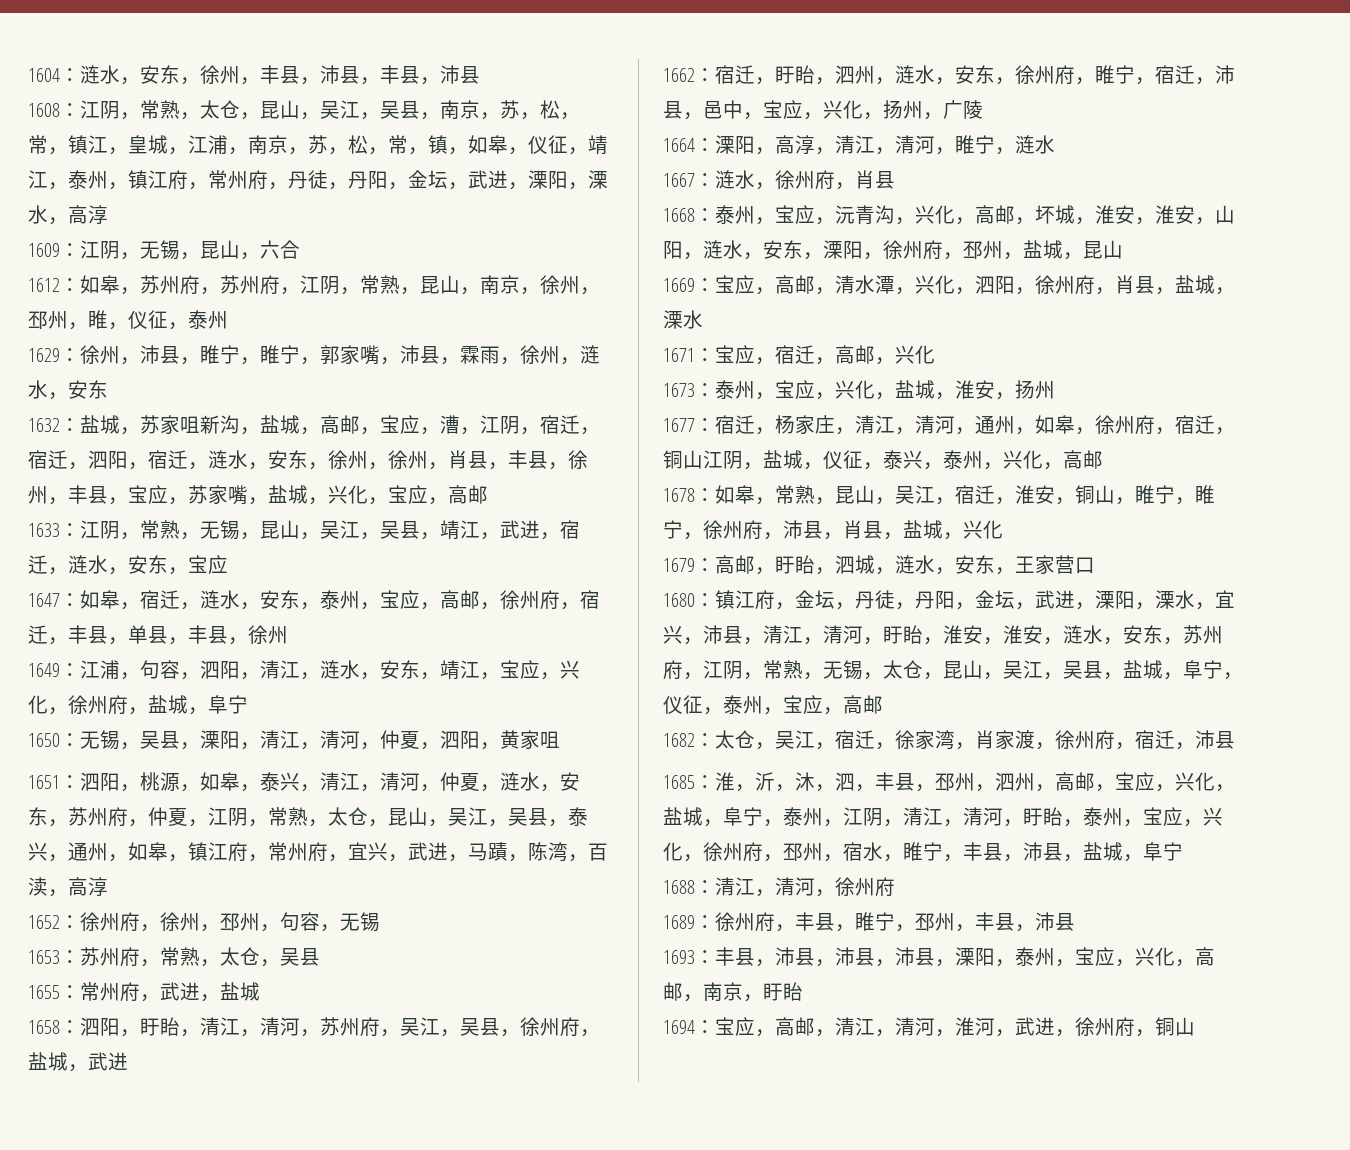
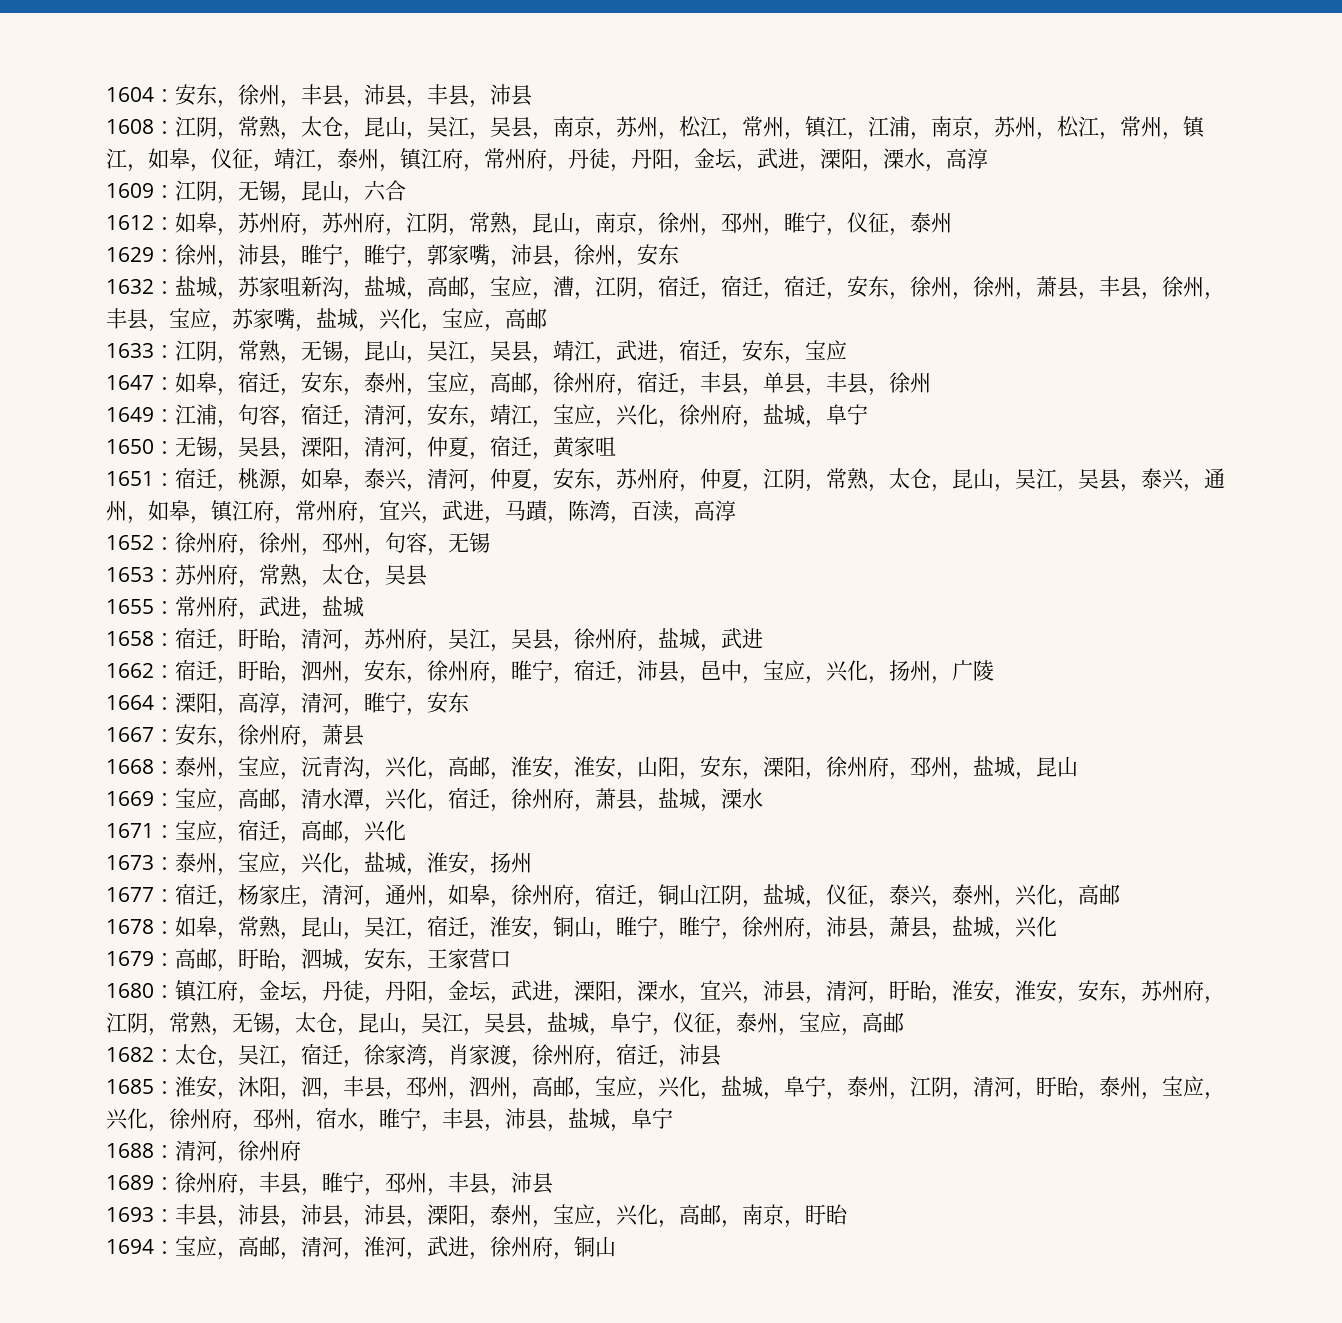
- 1604：涟水，安东，徐州，丰县，沛县，丰县，沛县
+ 1604：安东，徐州，丰县，沛县，丰县，沛县
- 1608：江阴，常熟，太仓，昆山，吴江，吴县，南京，苏，松，常，镇江，皇城，江浦，南京，苏，松，常，镇，如皋，仪征，靖江，泰州，镇江府，常州府，丹徒，丹阳，金坛，武进，溧阳，溧水，高淳
+ 1608：江阴，常熟，太仓，昆山，吴江，吴县，南京，苏州，松江，常州，镇江，江浦，南京，苏州，松江，常州，镇江，如皋，仪征，靖江，泰州，镇江府，常州府，丹徒，丹阳，金坛，武进，溧阳，溧水，高淳
- 1612：如皋，苏州府，苏州府，江阴，常熟，昆山，南京，徐州，邳州，睢，仪征，泰州
+ 1612：如皋，苏州府，苏州府，江阴，常熟，昆山，南京，徐州，邳州，睢宁，仪征，泰州
- 1629：徐州，沛县，睢宁，睢宁，郭家嘴，沛县，霖雨，徐州，涟水，安东
+ 1629：徐州，沛县，睢宁，睢宁，郭家嘴，沛县，徐州，安东
- 1632：盐城，苏家咀新沟，盐城，高邮，宝应，漕，江阴，宿迁，宿迁，泗阳，宿迁，涟水，安东，徐州，徐州，肖县，丰县，徐州，丰县，宝应，苏家嘴，盐城，兴化，宝应，高邮
+ 1632：盐城，苏家咀新沟，盐城，高邮，宝应，漕，江阴，宿迁，宿迁，宿迁，安东，徐州，徐州，萧县，丰县，徐州，丰县，宝应，苏家嘴，盐城，兴化，宝应，高邮
- 1633：江阴，常熟，无锡，昆山，吴江，吴县，靖江，武进，宿迁，涟水，安东，宝应
+ 1633：江阴，常熟，无锡，昆山，吴江，吴县，靖江，武进，宿迁，安东，宝应
- 1647：如皋，宿迁，涟水，安东，泰州，宝应，高邮，徐州府，宿迁，丰县，单县，丰县，徐州
+ 1647：如皋，宿迁，安东，泰州，宝应，高邮，徐州府，宿迁，丰县，单县，丰县，徐州
- 1649：江浦，句容，泗阳，清江，涟水，安东，靖江，宝应，兴化，徐州府，盐城，阜宁
+ 1649：江浦，句容，宿迁，清河，安东，靖江，宝应，兴化，徐州府，盐城，阜宁
- 1650：无锡，吴县，溧阳，清江，清河，仲夏，泗阳，黄家咀
+ 1650：无锡，吴县，溧阳，清河，仲夏，宿迁，黄家咀
- 1651：泗阳，桃源，如皋，泰兴，清江，清河，仲夏，涟水，安东，苏州府，仲夏，江阴，常熟，太仓，昆山，吴江，吴县，泰兴，通州，如皋，镇江府，常州府，宜兴，武进，马蹟，陈湾，百渎，高淳
+ 1651：宿迁，桃源，如皋，泰兴，清河，仲夏，安东，苏州府，仲夏，江阴，常熟，太仓，昆山，吴江，吴县，泰兴，通州，如皋，镇江府，常州府，宜兴，武进，马蹟，陈湾，百渎，高淳
- 1658：泗阳，盱眙，清江，清河，苏州府，吴江，吴县，徐州府，盐城，武进
+ 1658：宿迁，盱眙，清河，苏州府，吴江，吴县，徐州府，盐城，武进
- 1662：宿迁，盱眙，泗州，涟水，安东，徐州府，睢宁，宿迁，沛县，邑中，宝应，兴化，扬州，广陵
+ 1662：宿迁，盱眙，泗州，安东，徐州府，睢宁，宿迁，沛县，邑中，宝应，兴化，扬州，广陵
- 1664：溧阳，高淳，清江，清河，睢宁，涟水
+ 1664：溧阳，高淳，清河，睢宁，安东
- 1667：涟水，徐州府，肖县
+ 1667：安东，徐州府，萧县
- 1668：泰州，宝应，沅青沟，兴化，高邮，坏城，淮安，淮安，山阳，涟水，安东，溧阳，徐州府，邳州，盐城，昆山
+ 1668：泰州，宝应，沅青沟，兴化，高邮，淮安，淮安，山阳，安东，溧阳，徐州府，邳州，盐城，昆山
- 1669：宝应，高邮，清水潭，兴化，泗阳，徐州府，肖县，盐城，溧水
+ 1669：宝应，高邮，清水潭，兴化，宿迁，徐州府，萧县，盐城，溧水
- 1677：宿迁，杨家庄，清江，清河，通州，如皋，徐州府，宿迁，铜山江阴，盐城，仪征，泰兴，泰州，兴化，高邮
+ 1677：宿迁，杨家庄，清河，通州，如皋，徐州府，宿迁，铜山江阴，盐城，仪征，泰兴，泰州，兴化，高邮
- 1678：如皋，常熟，昆山，吴江，宿迁，淮安，铜山，睢宁，睢宁，徐州府，沛县，肖县，盐城，兴化
+ 1678：如皋，常熟，昆山，吴江，宿迁，淮安，铜山，睢宁，睢宁，徐州府，沛县，萧县，盐城，兴化
- 1679：高邮，盱眙，泗城，涟水，安东，王家营口
+ 1679：高邮，盱眙，泗城，安东，王家营口
- 1680：镇江府，金坛，丹徒，丹阳，金坛，武进，溧阳，溧水，宜兴，沛县，清江，清河，盱眙，淮安，淮安，涟水，安东，苏州府，江阴，常熟，无锡，太仓，昆山，吴江，吴县，盐城，阜宁，仪征，泰州，宝应，高邮
+ 1680：镇江府，金坛，丹徒，丹阳，金坛，武进，溧阳，溧水，宜兴，沛县，清河，盱眙，淮安，淮安，安东，苏州府，江阴，常熟，无锡，太仓，昆山，吴江，吴县，盐城，阜宁，仪征，泰州，宝应，高邮
- 1685：淮，沂，沐，泗，丰县，邳州，泗州，高邮，宝应，兴化，盐城，阜宁，泰州，江阴，清江，清河，盱眙，泰州，宝应，兴化，徐州府，邳州，宿水，睢宁，丰县，沛县，盐城，阜宁
+ 1685：淮安，沐阳，泗，丰县，邳州，泗州，高邮，宝应，兴化，盐城，阜宁，泰州，江阴，清河，盱眙，泰州，宝应，兴化，徐州府，邳州，宿水，睢宁，丰县，沛县，盐城，阜宁
- 1688：清江，清河，徐州府
+ 1688：清河，徐州府
- 1694：宝应，高邮，清江，清河，淮河，武进，徐州府，铜山
+ 1694：宝应，高邮，清河，淮河，武进，徐州府，铜山

